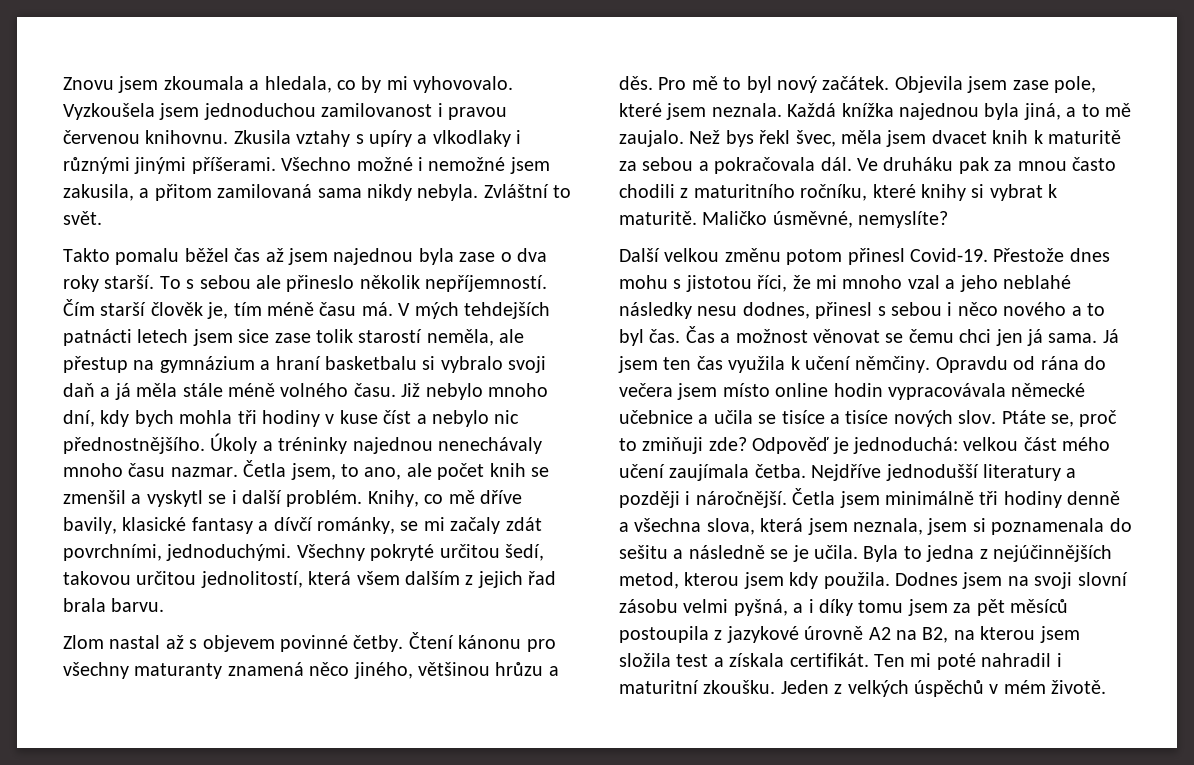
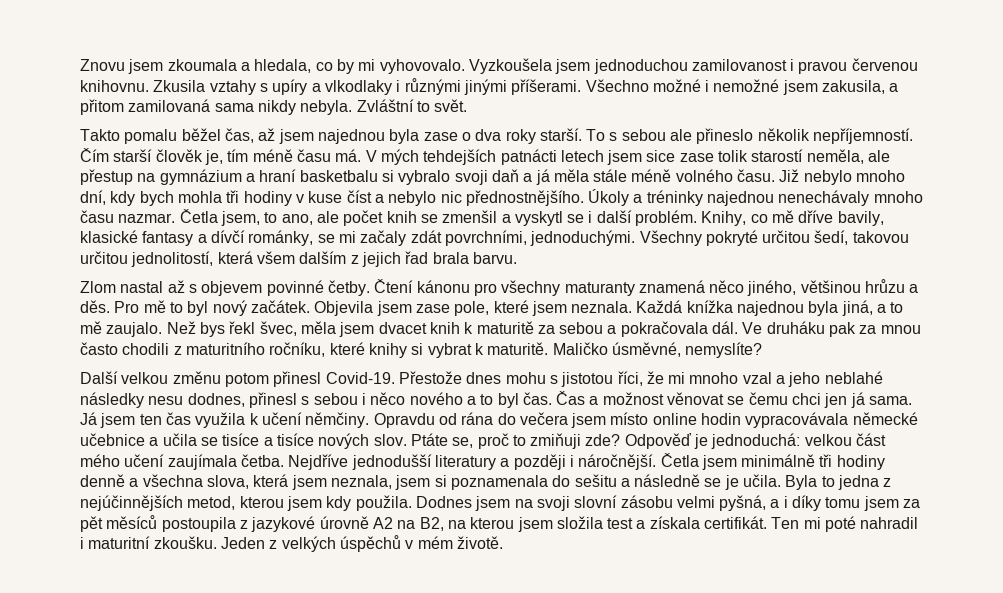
- Takto pomalu běžel čas až jsem najednou byla zase o dva roky starší.
+ Takto pomalu běžel čas, až jsem najednou byla zase o dva roky starší.

